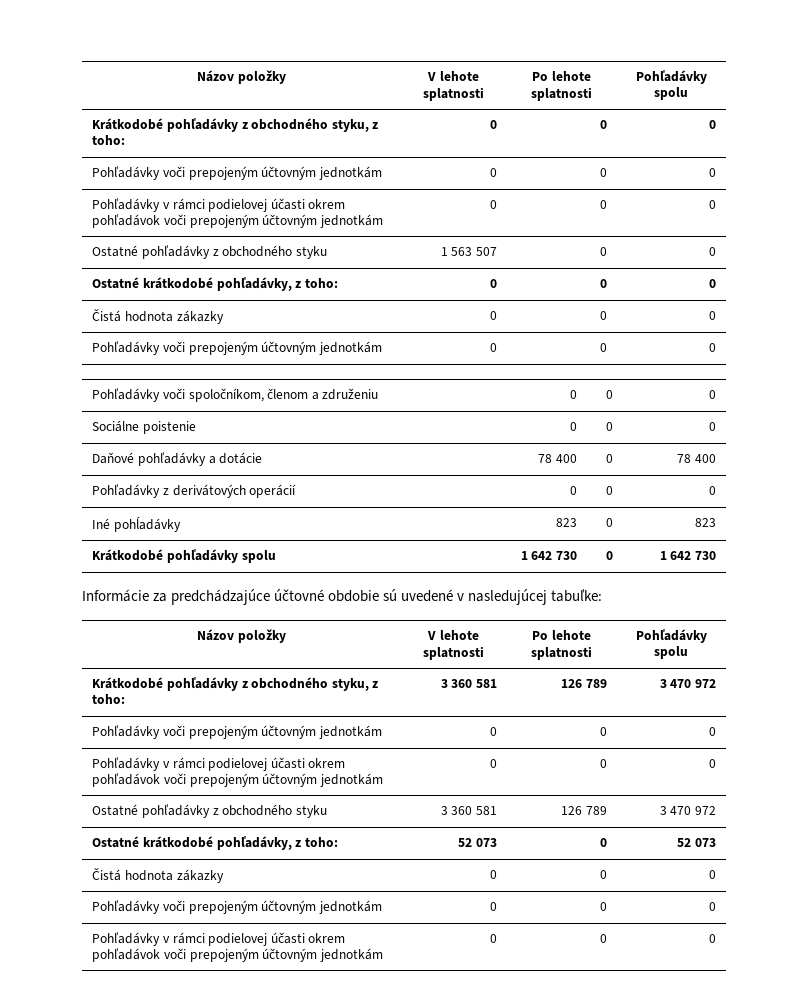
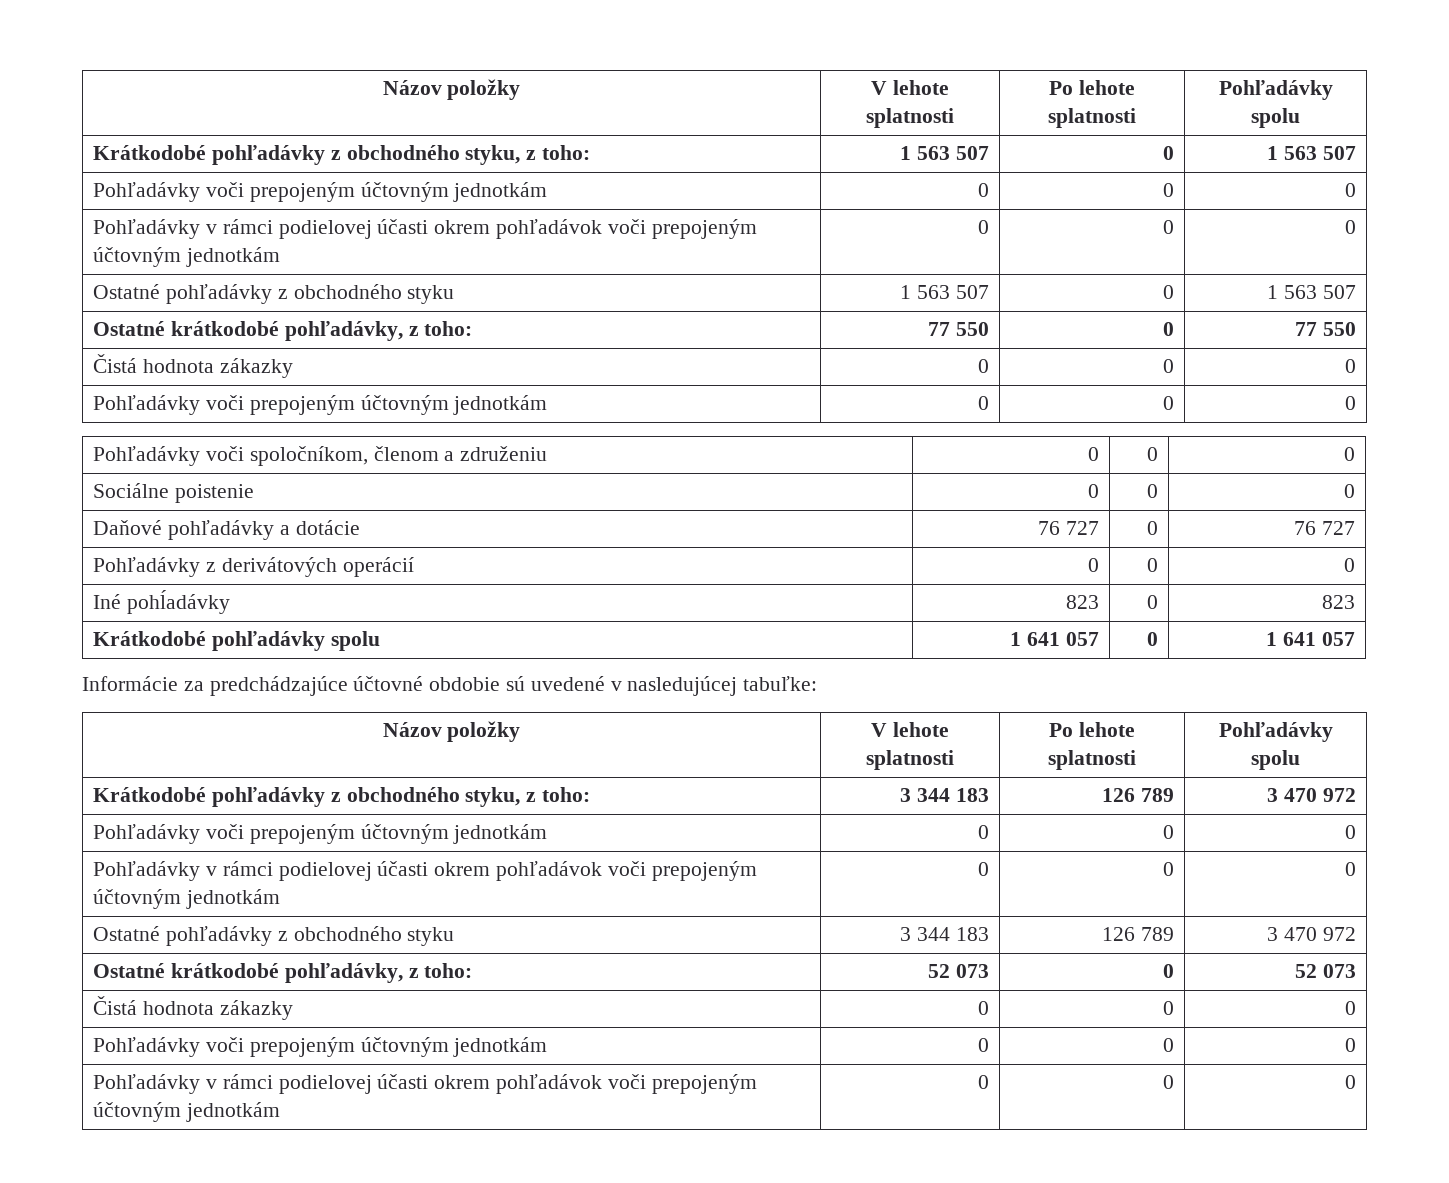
- Krátkodobé pohľadávky z obchodného styku, z toho: | 0 | 0 | 0
+ Krátkodobé pohľadávky z obchodného styku, z toho: | 1 563 507 | 0 | 1 563 507
- Ostatné pohľadávky z obchodného styku | 1 563 507 | 0 | 0
- Ostatné krátkodobé pohľadávky, z toho: | 0 | 0 | 0
+ Ostatné pohľadávky z obchodného styku | 1 563 507 | 0 | 1 563 507
+ Ostatné krátkodobé pohľadávky, z toho: | 77 550 | 0 | 77 550
- Daňové pohľadávky a dotácie | 78 400 | 0 | 78 400
+ Daňové pohľadávky a dotácie | 76 727 | 0 | 76 727
- Krátkodobé pohľadávky spolu | 1 642 730 | 0 | 1 642 730
+ Krátkodobé pohľadávky spolu | 1 641 057 | 0 | 1 641 057
- Krátkodobé pohľadávky z obchodného styku, z toho: | 3 360 581 | 126 789 | 3 470 972
+ Krátkodobé pohľadávky z obchodného styku, z toho: | 3 344 183 | 126 789 | 3 470 972
- Ostatné pohľadávky z obchodného styku | 3 360 581 | 126 789 | 3 470 972
+ Ostatné pohľadávky z obchodného styku | 3 344 183 | 126 789 | 3 470 972

